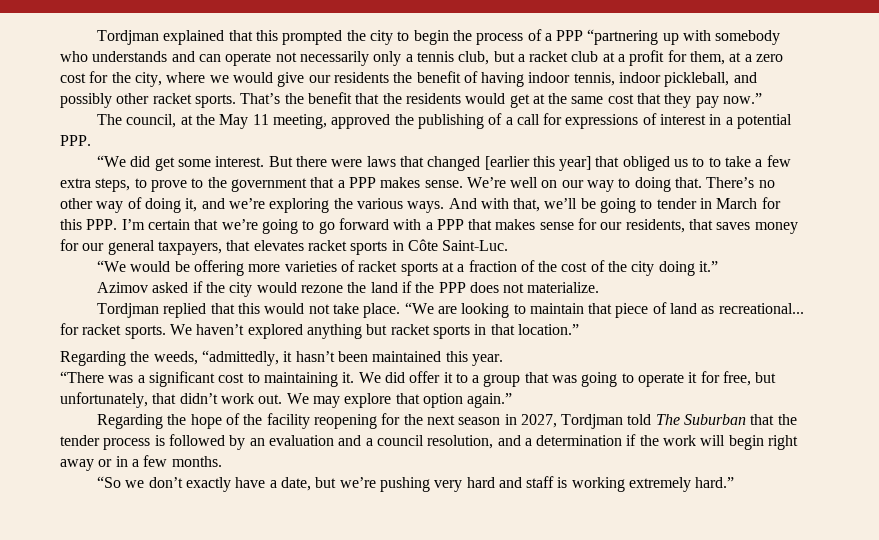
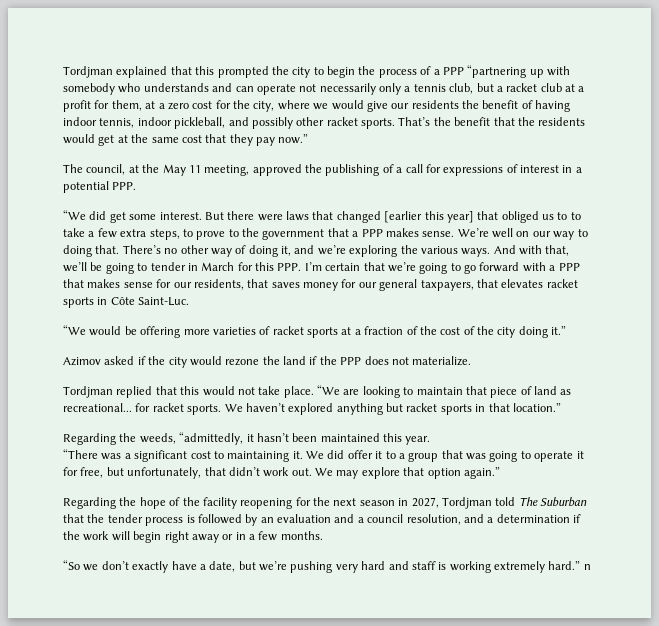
- “So we don’t exactly have a date, but we’re pushing very hard and staff is working extremely hard.”
+ “So we don’t exactly have a date, but we’re pushing very hard and staff is working extremely hard.” n

